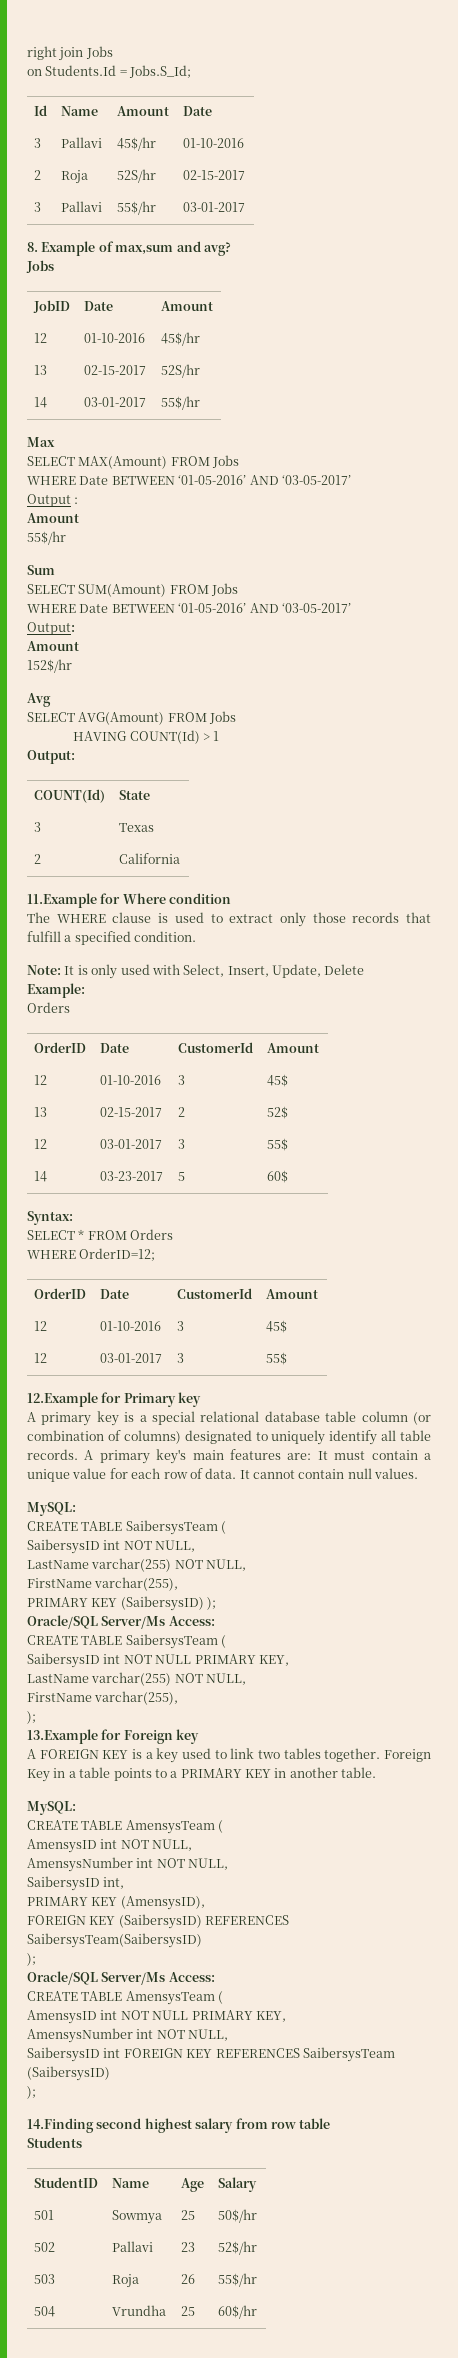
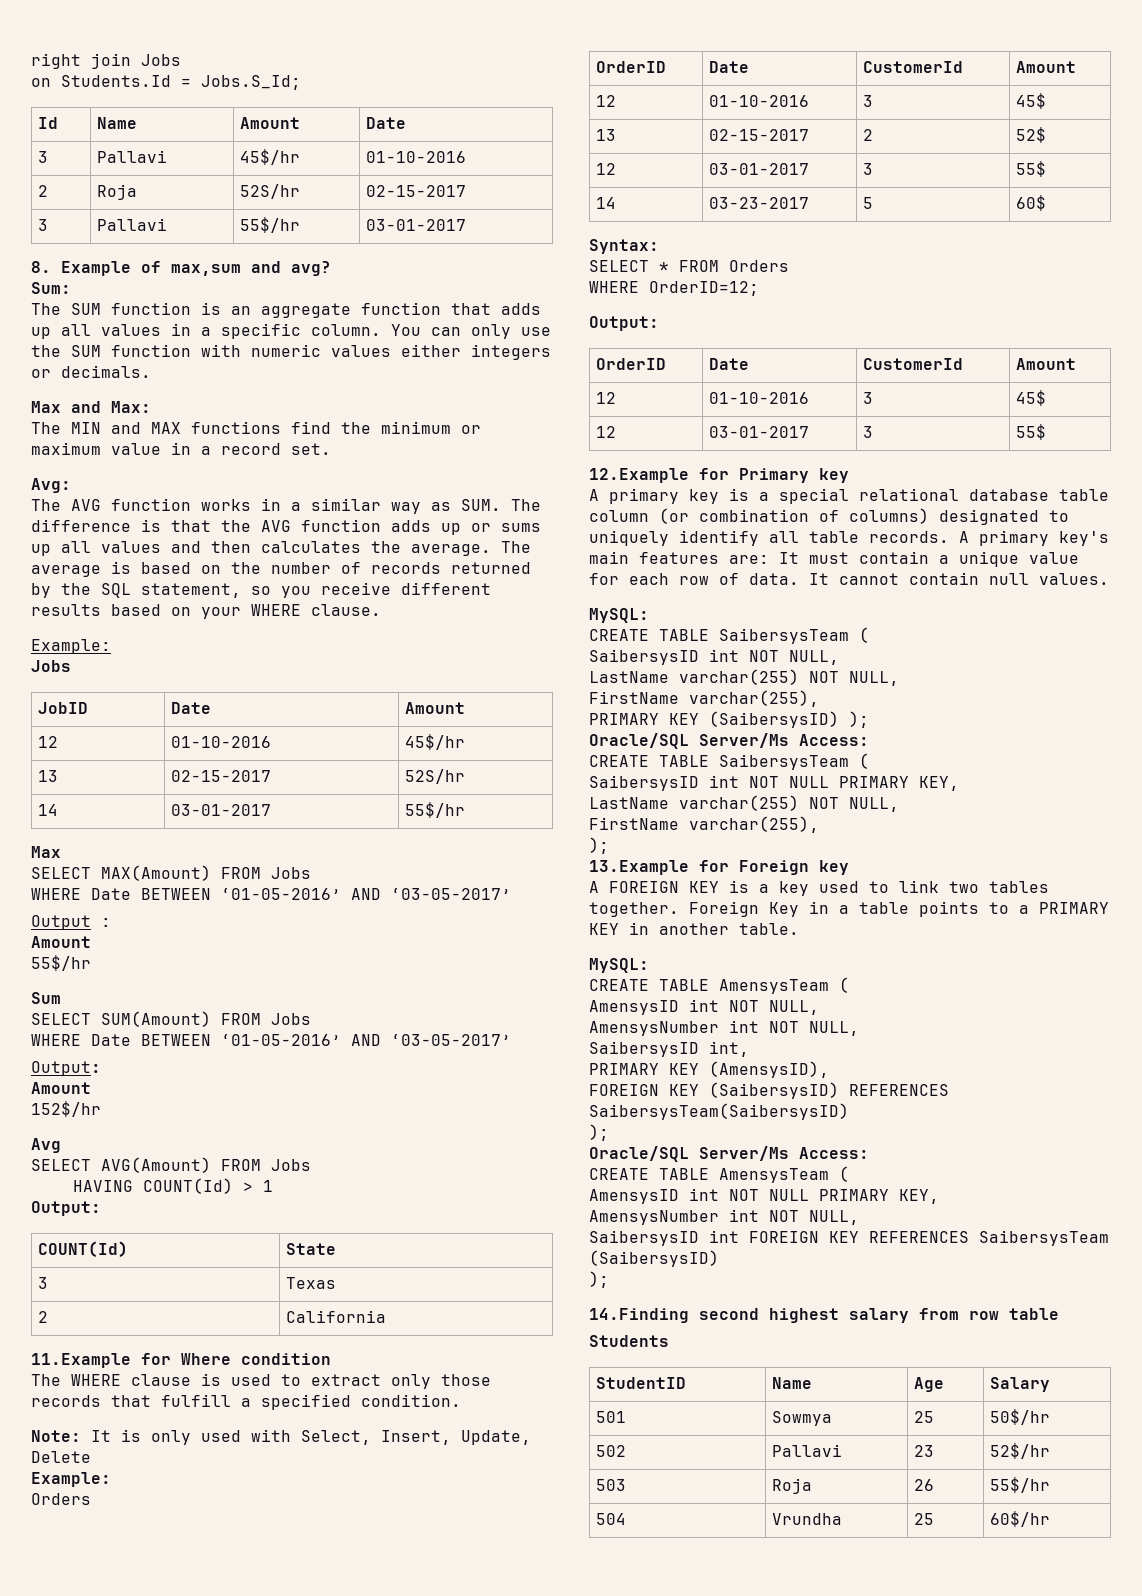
+ Sum:
+ The SUM function is an aggregate function that adds up all values in a specific column. You can only use the SUM function with numeric values either integers or decimals.
+ Max and Max:
+ The MIN and MAX functions find the minimum or maximum value in a record set.
+ Avg:
+ The AVG function works in a similar way as SUM. The difference is that the AVG function adds up or sums up all values and then calculates the average. The average is based on the number of records returned by the SQL statement, so you receive different results based on your WHERE clause.
+ Example:
  WHERE OrderID=12;
+ Output:

